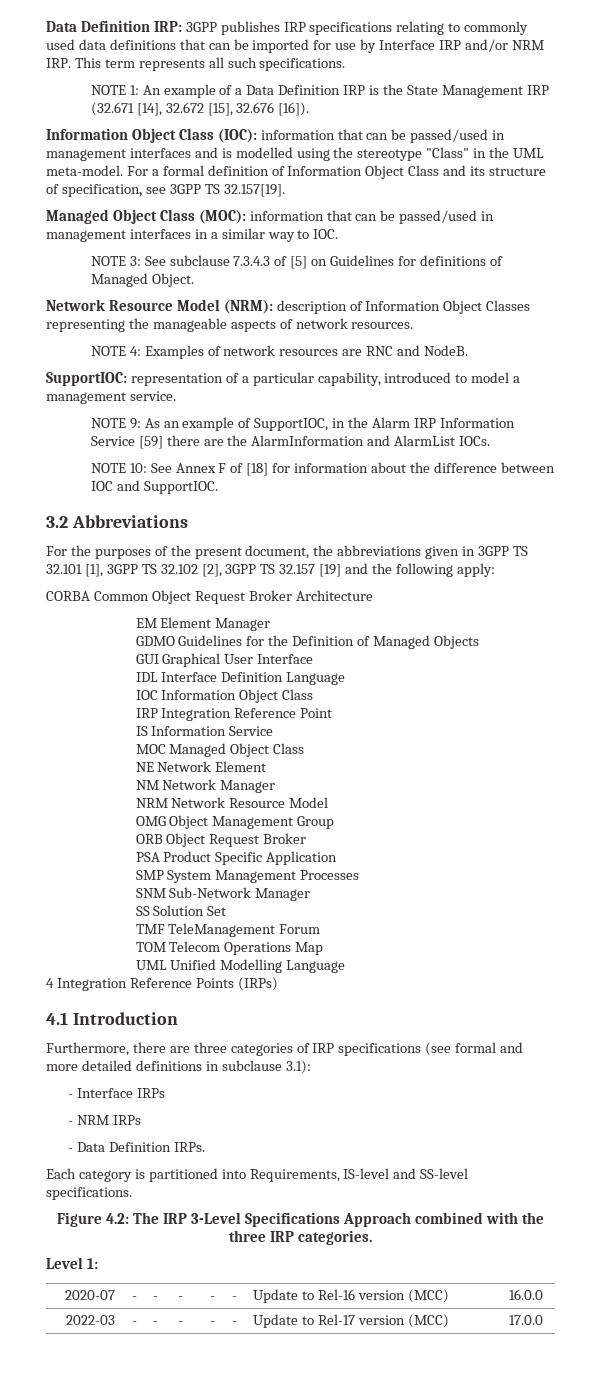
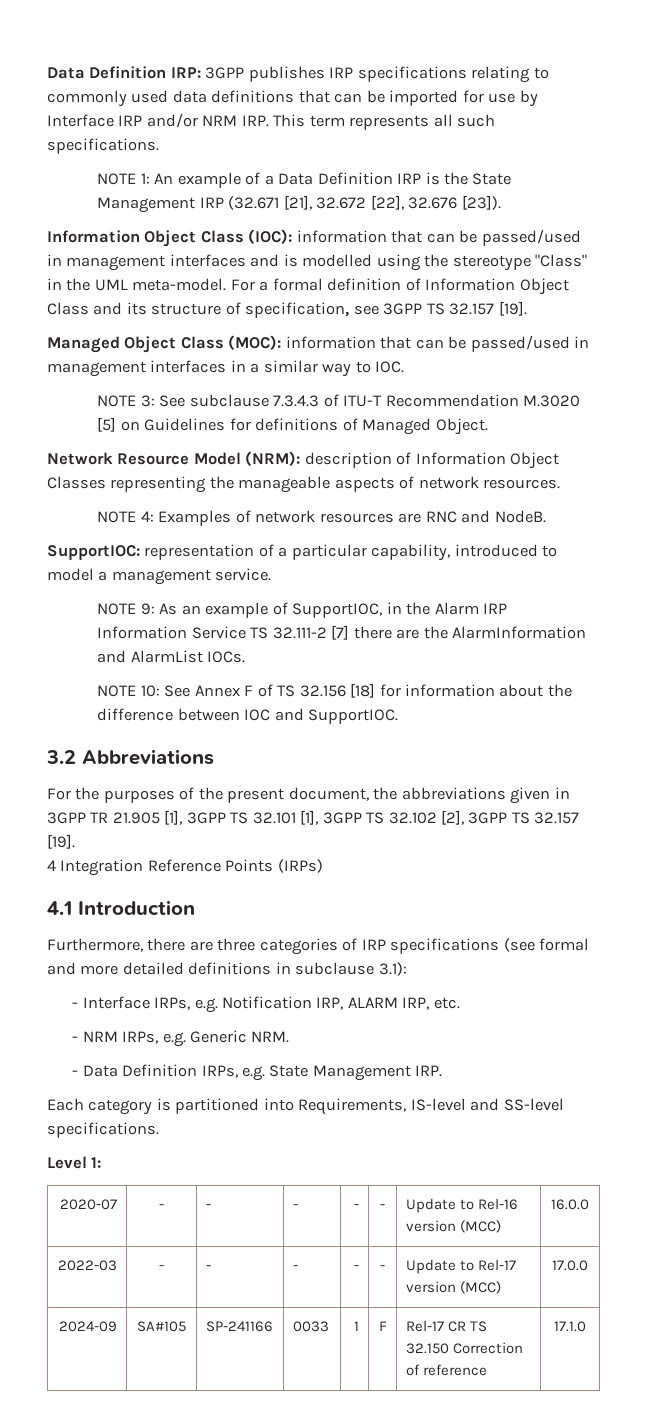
- NOTE 1: An example of a Data Definition IRP is the State Management IRP (32.671 [14], 32.672 [15], 32.676 [16]).
+ NOTE 1: An example of a Data Definition IRP is the State Management IRP (32.671 [21], 32.672 [22], 32.676 [23]).
- For a formal definition of Information Object Class and its structure of specification, see 3GPP TS 32.157[19].
+ For a formal definition of Information Object Class and its structure of specification, see 3GPP TS 32.157 [19].
- NOTE 3: See subclause 7.3.4.3 of [5] on Guidelines for definitions of Managed Object.
+ NOTE 3: See subclause 7.3.4.3 of ITU-T Recommendation M.3020 [5] on Guidelines for definitions of Managed Object.
- NOTE 9: As an example of SupportIOC, in the Alarm IRP Information Service [59] there are the AlarmInformation and AlarmList IOCs.
+ NOTE 9: As an example of SupportIOC, in the Alarm IRP Information Service TS 32.111-2 [7] there are the AlarmInformation and AlarmList IOCs.
- NOTE 10: See Annex F of [18] for information about the difference between IOC and SupportIOC.
+ NOTE 10: See Annex F of TS 32.156 [18] for information about the difference between IOC and SupportIOC.
- For the purposes of the present document, the abbreviations given in 3GPP TS 32.101 [1], 3GPP TS 32.102 [2], 3GPP TS 32.157 [19] and the following apply:
- CORBA Common Object Request Broker Architecture
- EM Element Manager
- GDMO Guidelines for the Definition of Managed Objects
- GUI Graphical User Interface
- IDL Interface Definition Language
- IOC Information Object Class
- IRP Integration Reference Point
- IS Information Service
- MOC Managed Object Class
- NE Network Element
- NM Network Manager
- NRM Network Resource Model
- OMG Object Management Group
- ORB Object Request Broker
- PSA Product Specific Application
- SMP System Management Processes
- SNM Sub-Network Manager
- SS Solution Set
- TMF TeleManagement Forum
- TOM Telecom Operations Map
- UML Unified Modelling Language
+ For the purposes of the present document, the abbreviations given in 3GPP TR 21.905 [1], 3GPP TS 32.101 [1], 3GPP TS 32.102 [2], 3GPP TS 32.157 [19].
- - Interface IRPs
- - NRM IRPs
- - Data Definition IRPs.
+ - Interface IRPs, e.g. Notification IRP, ALARM IRP, etc.
+ - NRM IRPs, e.g. Generic NRM.
+ - Data Definition IRPs, e.g. State Management IRP.
- Figure 4.2: The IRP 3-Level Specifications Approach combined with the three IRP categories.
+ 2024-09 | SA#105 | SP-241166 | 0033 | 1 | F | Rel-17 CR TS 32.150 Correction of reference | 17.1.0

